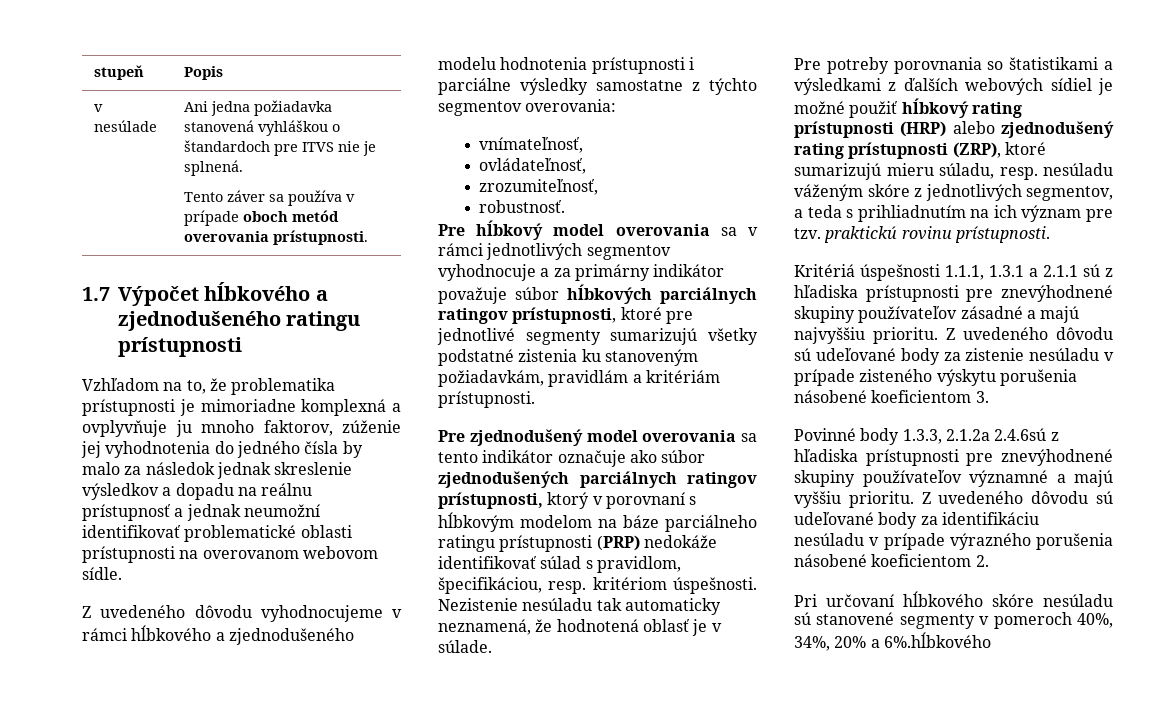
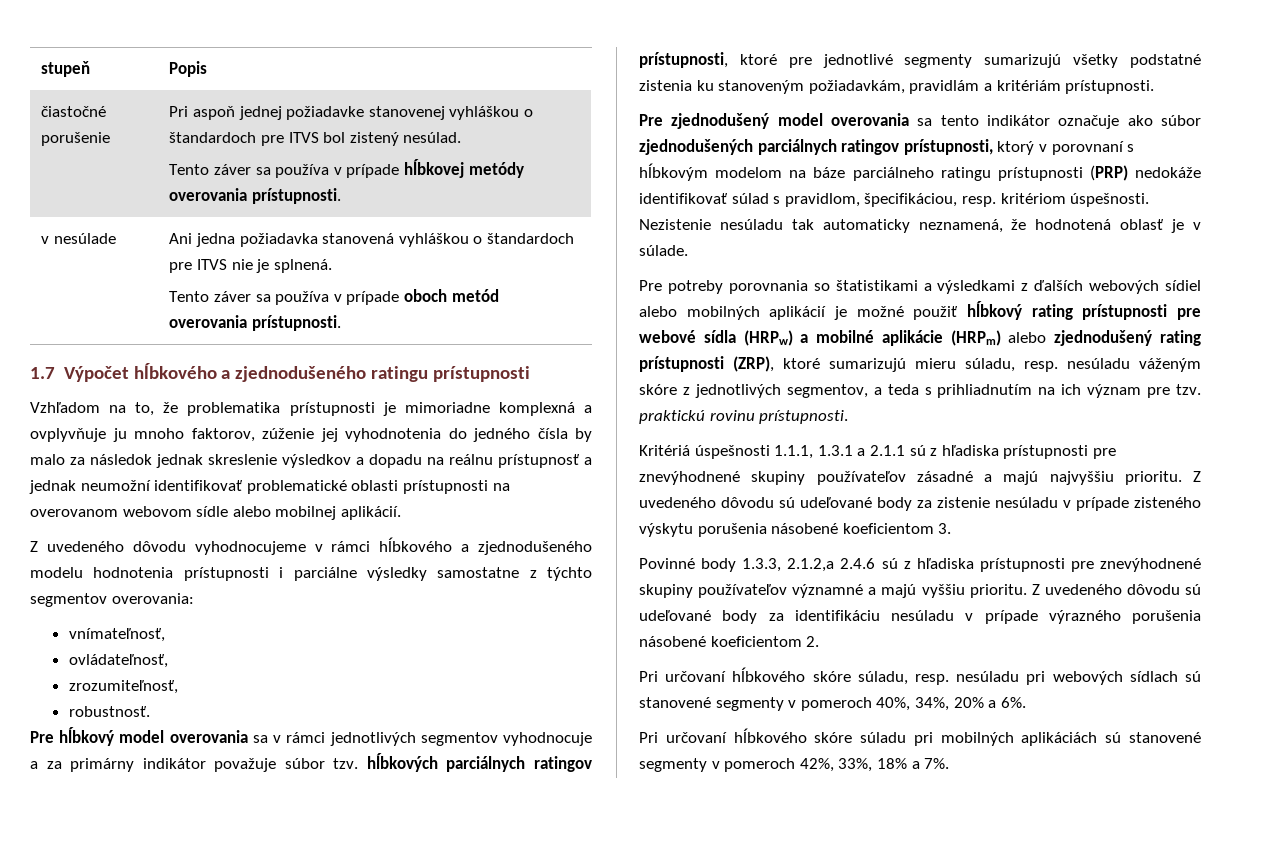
+ čiastočné porušenie | Pri aspoň jednej požiadavke stanovenej vyhláškou o štandardoch pre ITVS bol zistený nesúlad.
+ Tento záver sa používa v prípade hĺbkovej metódy overovania prístupnosti.
- Vzhľadom na to, že problematika prístupnosti je mimoriadne komplexná a ovplyvňuje ju mnoho faktorov, zúženie jej vyhodnotenia do jedného čísla by malo za následok jednak skreslenie výsledkov a dopadu na reálnu prístupnosť a jednak neumožní identifikovať problematické oblasti prístupnosti na overovanom webovom sídle.
+ Vzhľadom na to, že problematika prístupnosti je mimoriadne komplexná a ovplyvňuje ju mnoho faktorov, zúženie jej vyhodnotenia do jedného čísla by malo za následok jednak skreslenie výsledkov a dopadu na reálnu prístupnosť a jednak neumožní identifikovať problematické oblasti prístupnosti na overovanom webovom sídle alebo mobilnej aplikácií.
- Pre hĺbkový model overovania sa v rámci jednotlivých segmentov vyhodnocuje a za primárny indikátor považuje súbor hĺbkových parciálnych ratingov prístupnosti, ktoré pre jednotlivé segmenty sumarizujú všetky podstatné zistenia ku stanoveným požiadavkám, pravidlám a kritériám prístupnosti.
+ Pre hĺbkový model overovania sa v rámci jednotlivých segmentov vyhodnocuje a za primárny indikátor považuje súbor tzv. hĺbkových parciálnych ratingov prístupnosti, ktoré pre jednotlivé segmenty sumarizujú všetky podstatné zistenia ku stanoveným požiadavkám, pravidlám a kritériám prístupnosti.
- Pre potreby porovnania so štatistikami a výsledkami z ďalších webových sídiel je možné použiť hĺbkový rating prístupnosti (HRP) alebo zjednodušený rating prístupnosti (ZRP), ktoré sumarizujú mieru súladu, resp. nesúladu váženým skóre z jednotlivých segmentov, a teda s prihliadnutím na ich význam pre tzv. praktickú rovinu prístupnosti.
+ Pre potreby porovnania so štatistikami a výsledkami z ďalších webových sídiel alebo mobilných aplikácií je možné použiť hĺbkový rating prístupnosti pre webové sídla (HRPw) a mobilné aplikácie (HRPm) alebo zjednodušený rating prístupnosti (ZRP), ktoré sumarizujú mieru súladu, resp. nesúladu váženým skóre z jednotlivých segmentov, a teda s prihliadnutím na ich význam pre tzv. praktickú rovinu prístupnosti.
- Povinné body 1.3.3, 2.1.2a 2.4.6sú z hľadiska prístupnosti pre znevýhodnené skupiny používateľov významné a majú vyššiu prioritu.
+ Povinné body 1.3.3, 2.1.2,a 2.4.6 sú z hľadiska prístupnosti pre znevýhodnené skupiny používateľov významné a majú vyššiu prioritu.
- Pri určovaní hĺbkového skóre nesúladu sú stanovené segmenty v pomeroch 40%, 34%, 20% a 6%.hĺbkového
+ Pri určovaní hĺbkového skóre súladu, resp. nesúladu pri webových sídlach sú stanovené segmenty v pomeroch 40%, 34%, 20% a 6%.
+ Pri určovaní hĺbkového skóre súladu pri mobilných aplikáciách sú stanovené segmenty v pomeroch 42%, 33%, 18% a 7%.

